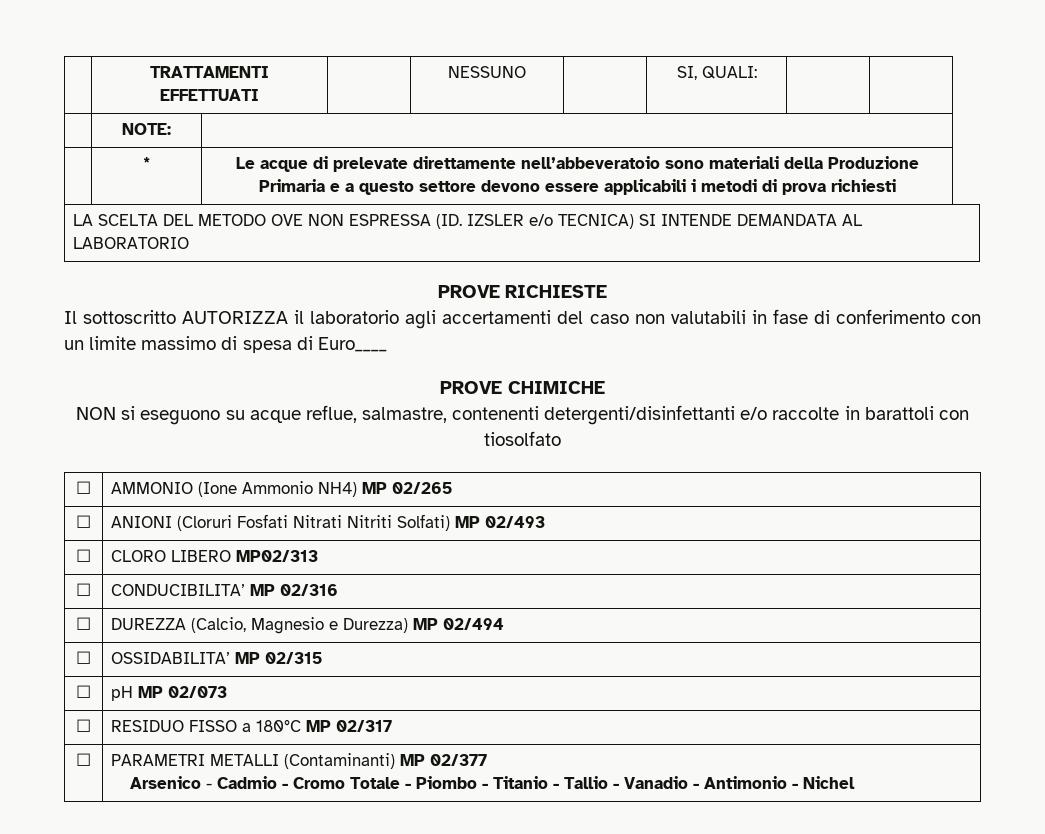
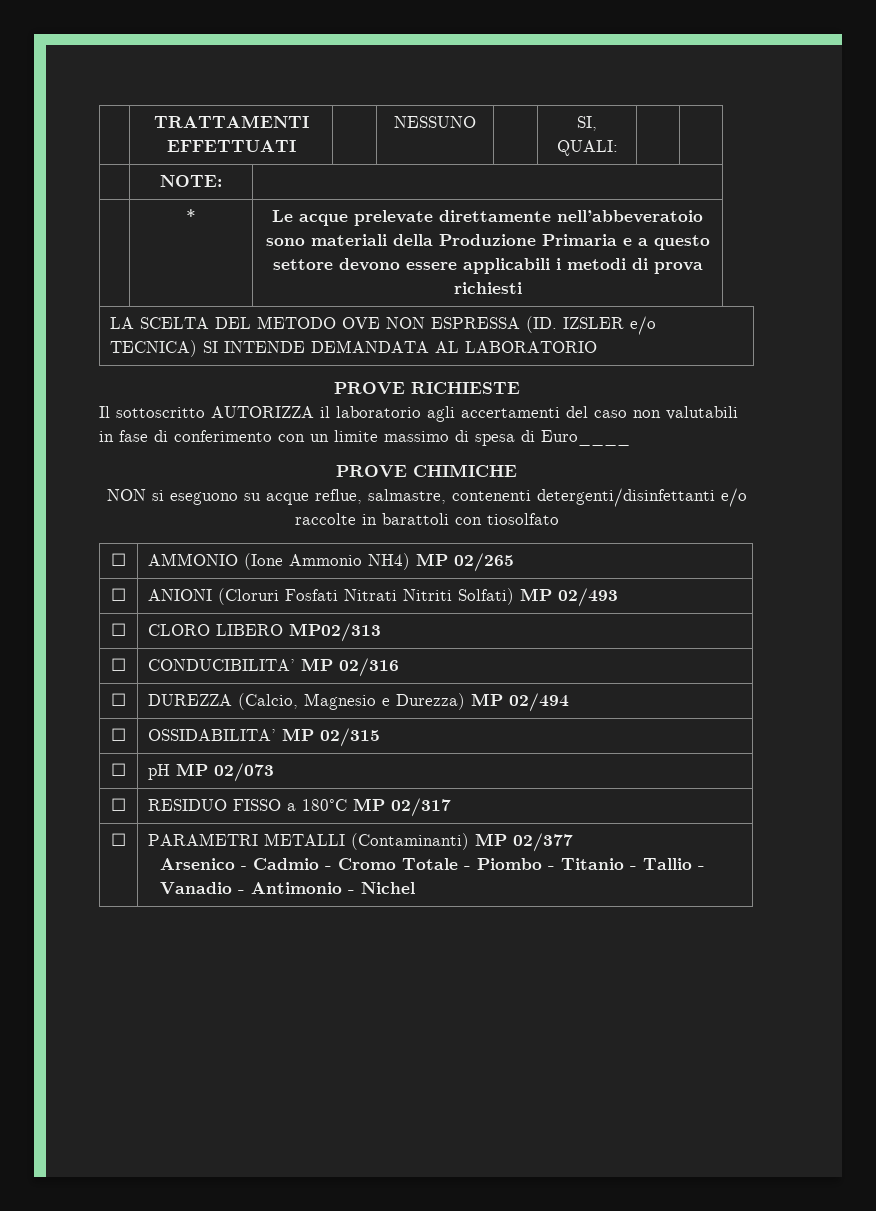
- | * | Le acque di prelevate direttamente nell’abbeveratoio sono materiali della Produzione Primaria e a questo settore devono essere applicabili i metodi di prova richiesti
+ | * | Le acque prelevate direttamente nell’abbeveratoio sono materiali della Produzione Primaria e a questo settore devono essere applicabili i metodi di prova richiesti

